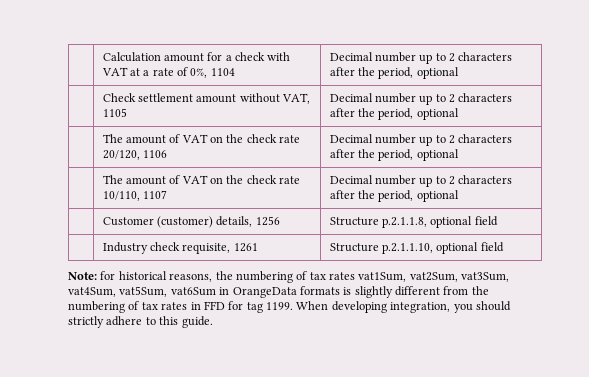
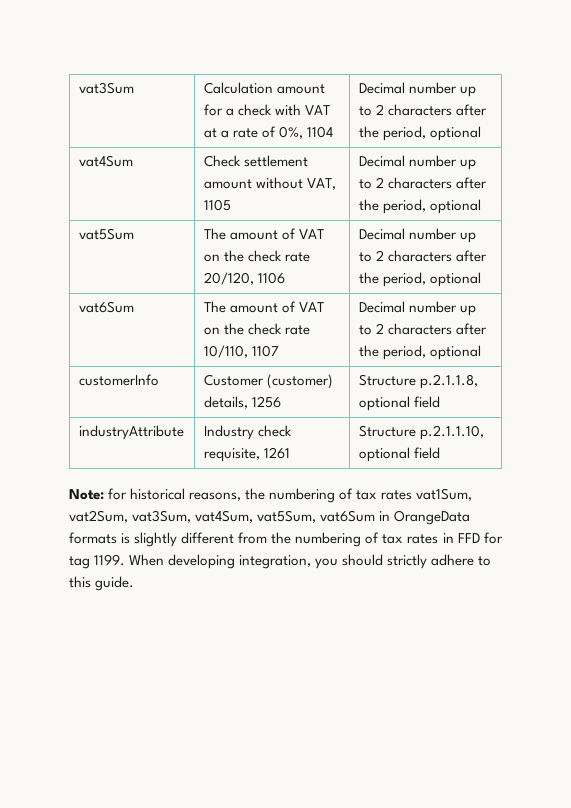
- | Calculation amount for a check with VAT at a rate of 0%, 1104 | Decimal number up to 2 characters after the period, optional
+ vat3Sum | Calculation amount for a check with VAT at a rate of 0%, 1104 | Decimal number up to 2 characters after the period, optional
- | Check settlement amount without VAT, 1105 | Decimal number up to 2 characters after the period, optional
+ vat4Sum | Check settlement amount without VAT, 1105 | Decimal number up to 2 characters after the period, optional
- | The amount of VAT on the check rate 20/120, 1106 | Decimal number up to 2 characters after the period, optional
+ vat5Sum | The amount of VAT on the check rate 20/120, 1106 | Decimal number up to 2 characters after the period, optional
- | The amount of VAT on the check rate 10/110, 1107 | Decimal number up to 2 characters after the period, optional
+ vat6Sum | The amount of VAT on the check rate 10/110, 1107 | Decimal number up to 2 characters after the period, optional
- | Customer (customer) details, 1256 | Structure p.2.1.1.8, optional field
+ customerInfo | Customer (customer) details, 1256 | Structure p.2.1.1.8, optional field
- | Industry check requisite, 1261 | Structure p.2.1.1.10, optional field
+ industryAttribute | Industry check requisite, 1261 | Structure p.2.1.1.10, optional field

